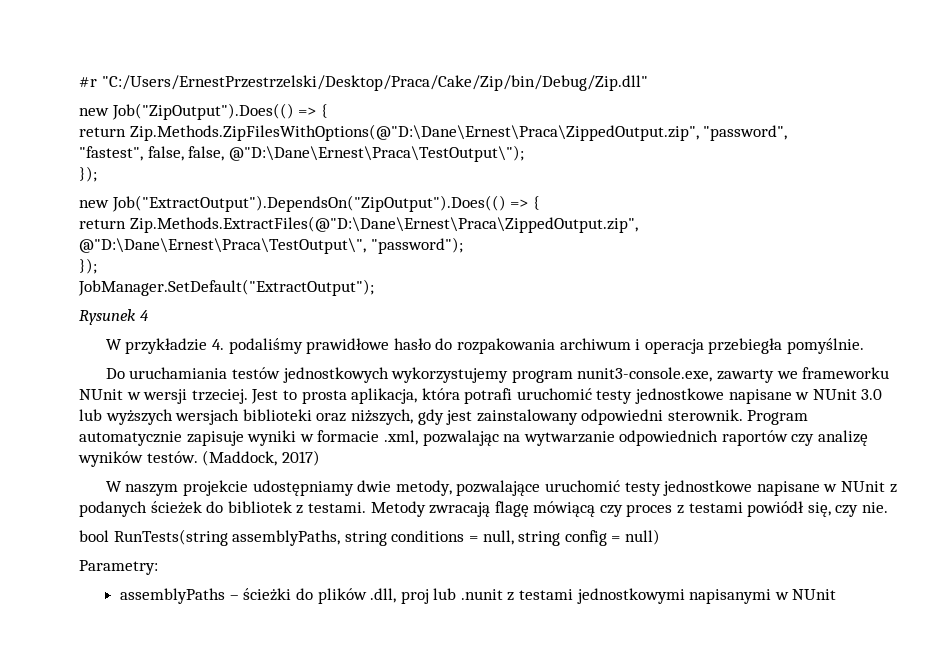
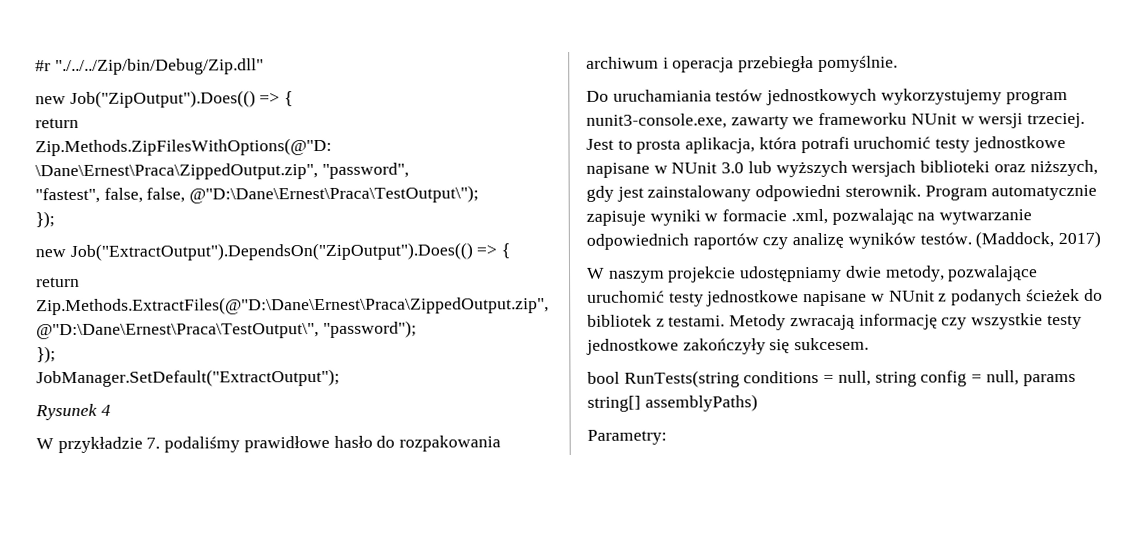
- #r "C:/Users/ErnestPrzestrzelski/Desktop/Praca/Cake/Zip/bin/Debug/Zip.dll"
+ #r "./../../Zip/bin/Debug/Zip.dll"
- W przykładzie 4. podaliśmy prawidłowe hasło do rozpakowania archiwum i operacja przebiegła pomyślnie.
+ W przykładzie 7. podaliśmy prawidłowe hasło do rozpakowania archiwum i operacja przebiegła pomyślnie.
- Metody zwracają flagę mówiącą czy proces z testami powiódł się, czy nie.
+ Metody zwracają informację czy wszystkie testy jednostkowe zakończyły się sukcesem.
- bool RunTests(string assemblyPaths, string conditions = null, string config = null)
+ bool RunTests(string conditions = null, string config = null, params string[] assemblyPaths)
  Parametry:
- assemblyPaths – ścieżki do plików .dll, proj lub .nunit z testami jednostkowymi napisanymi w NUnit

